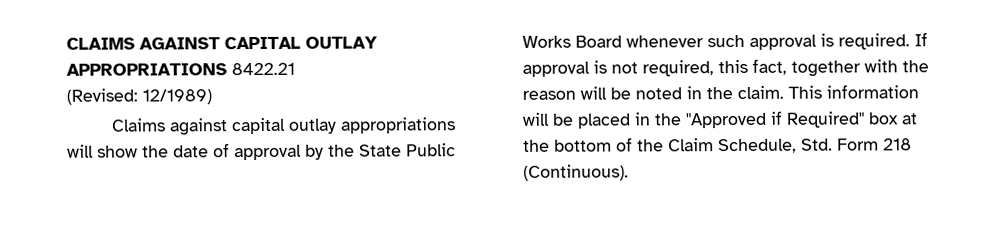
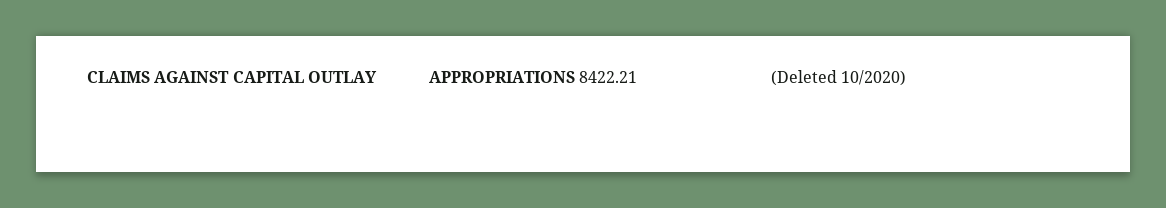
- (Revised: 12/1989)
- Claims against capital outlay appropriations will show the date of approval by the State Public Works Board whenever such approval is required. If approval is not required, this fact, together with the reason will be noted in the claim. This information will be placed in the "Approved if Required" box at the bottom of the Claim Schedule, Std. Form 218 (Continuous).
+ (Deleted 10/2020)

